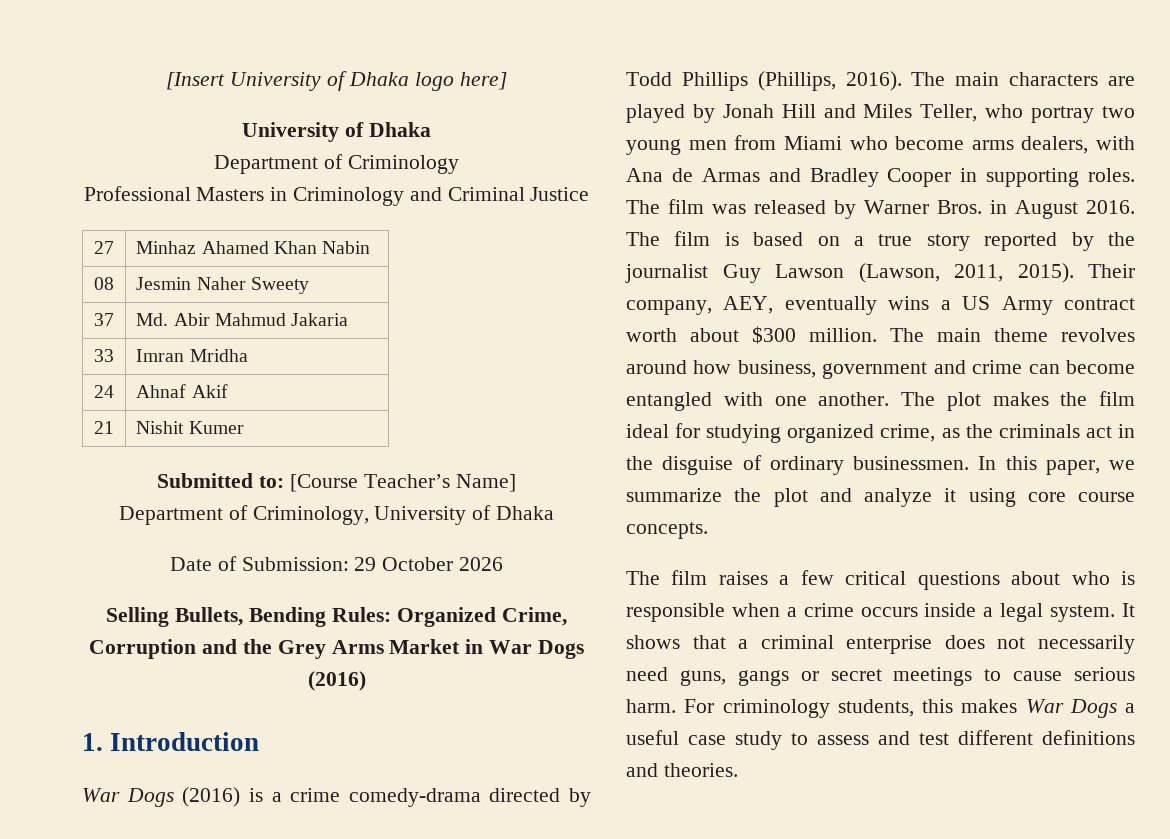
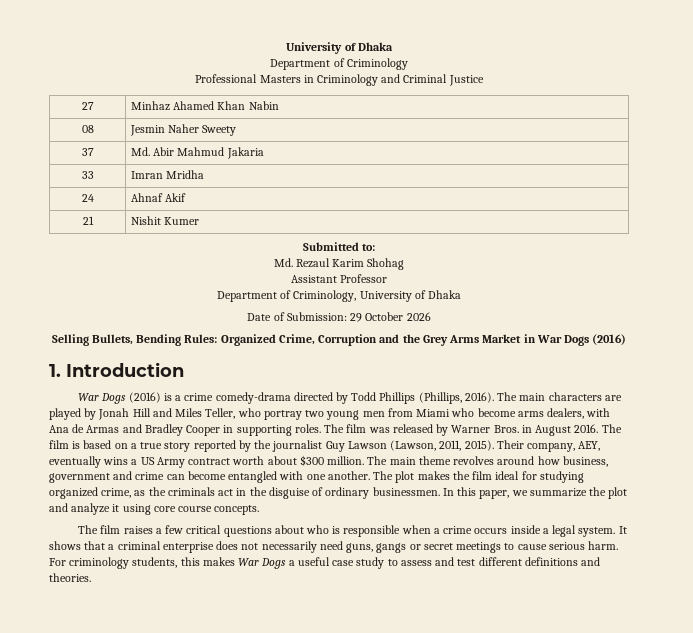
- [Insert University of Dhaka logo here]
- Submitted to: [Course Teacher’s Name]
+ Submitted to:
+ Md. Rezaul Karim Shohag
+ Assistant Professor

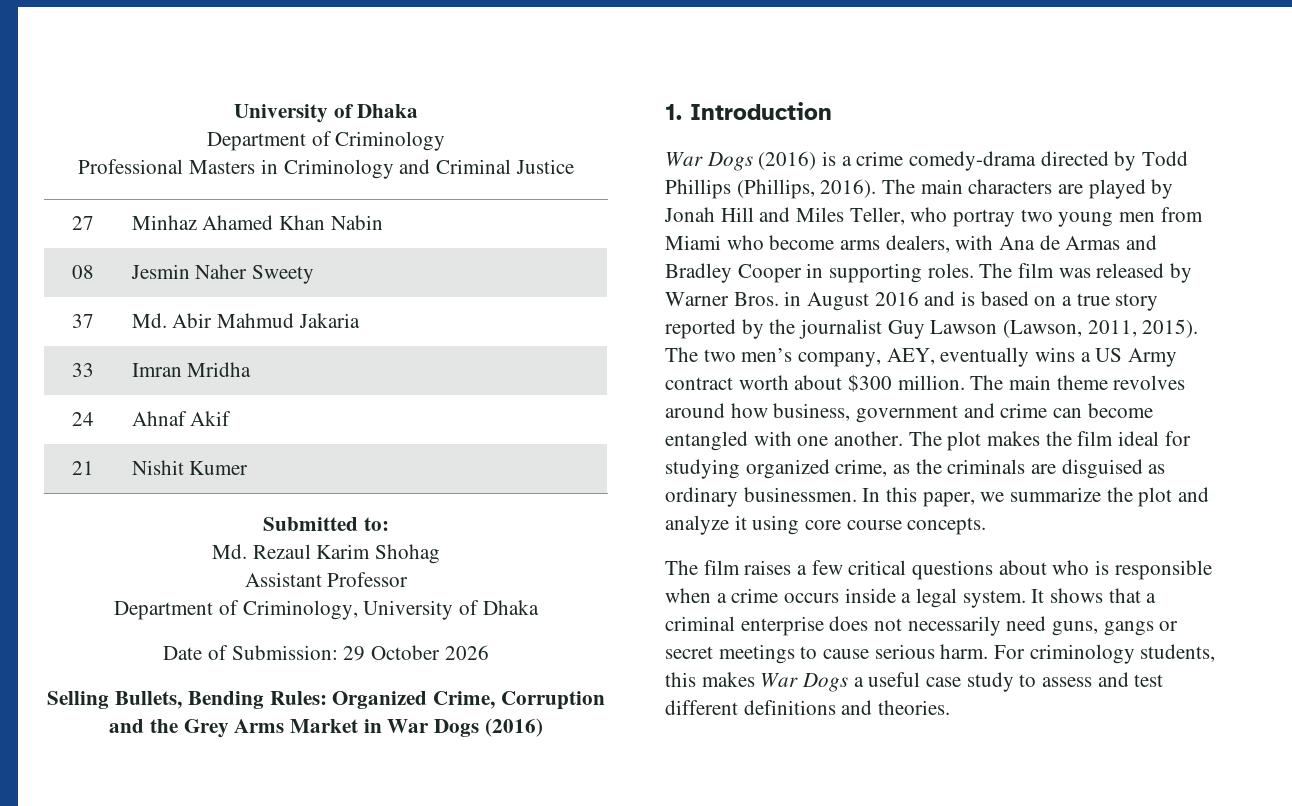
- The film was released by Warner Bros. in August 2016. The film is based on a true story reported by the journalist Guy Lawson (Lawson, 2011, 2015).
+ The film was released by Warner Bros. in August 2016 and is based on a true story reported by the journalist Guy Lawson (Lawson, 2011, 2015).
- Their company, AEY, eventually wins a US Army contract worth about $300 million.
+ The two men’s company, AEY, eventually wins a US Army contract worth about $300 million.
- The plot makes the film ideal for studying organized crime, as the criminals act in the disguise of ordinary businessmen.
+ The plot makes the film ideal for studying organized crime, as the criminals are disguised as ordinary businessmen.

